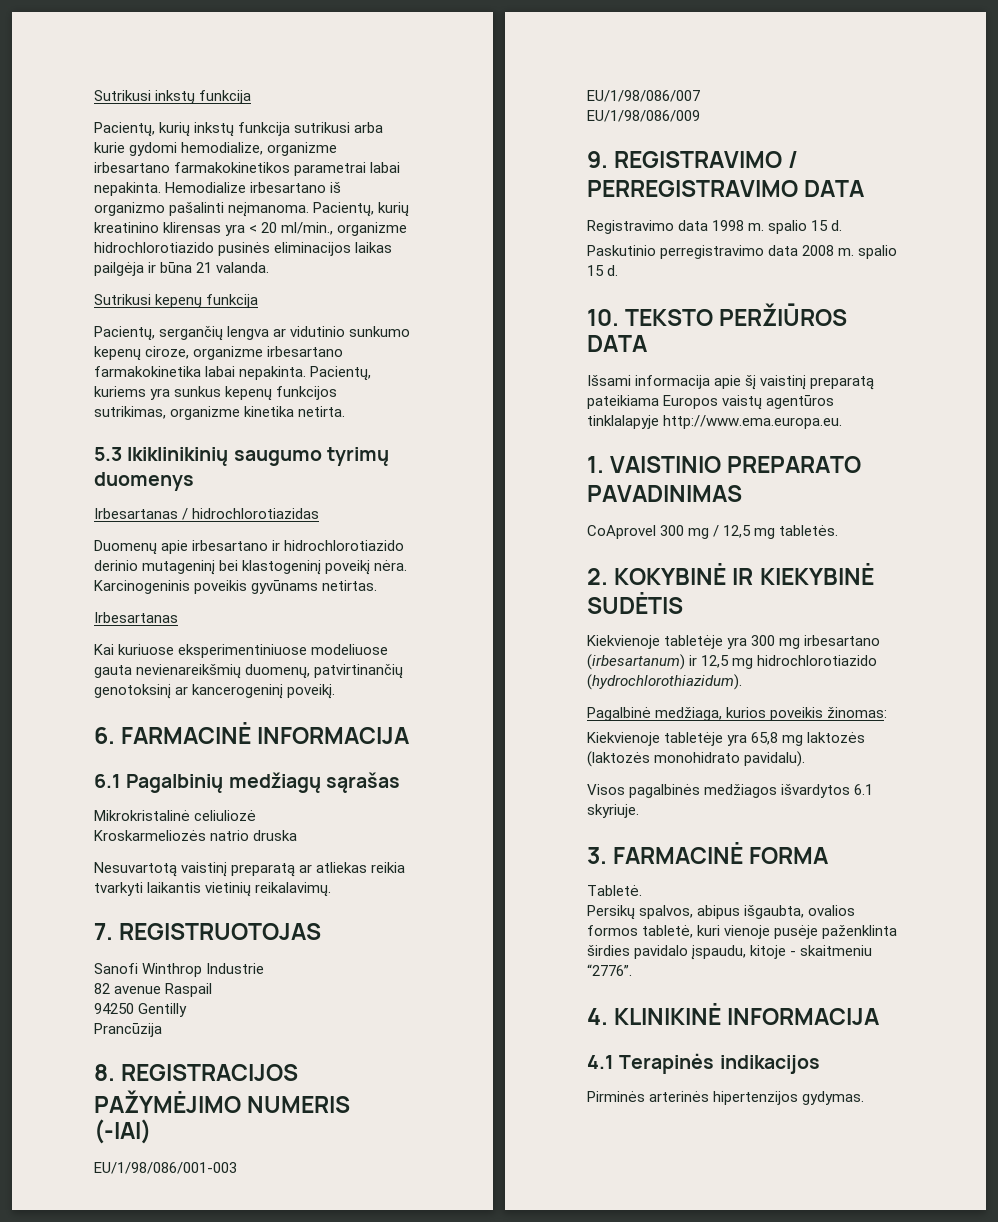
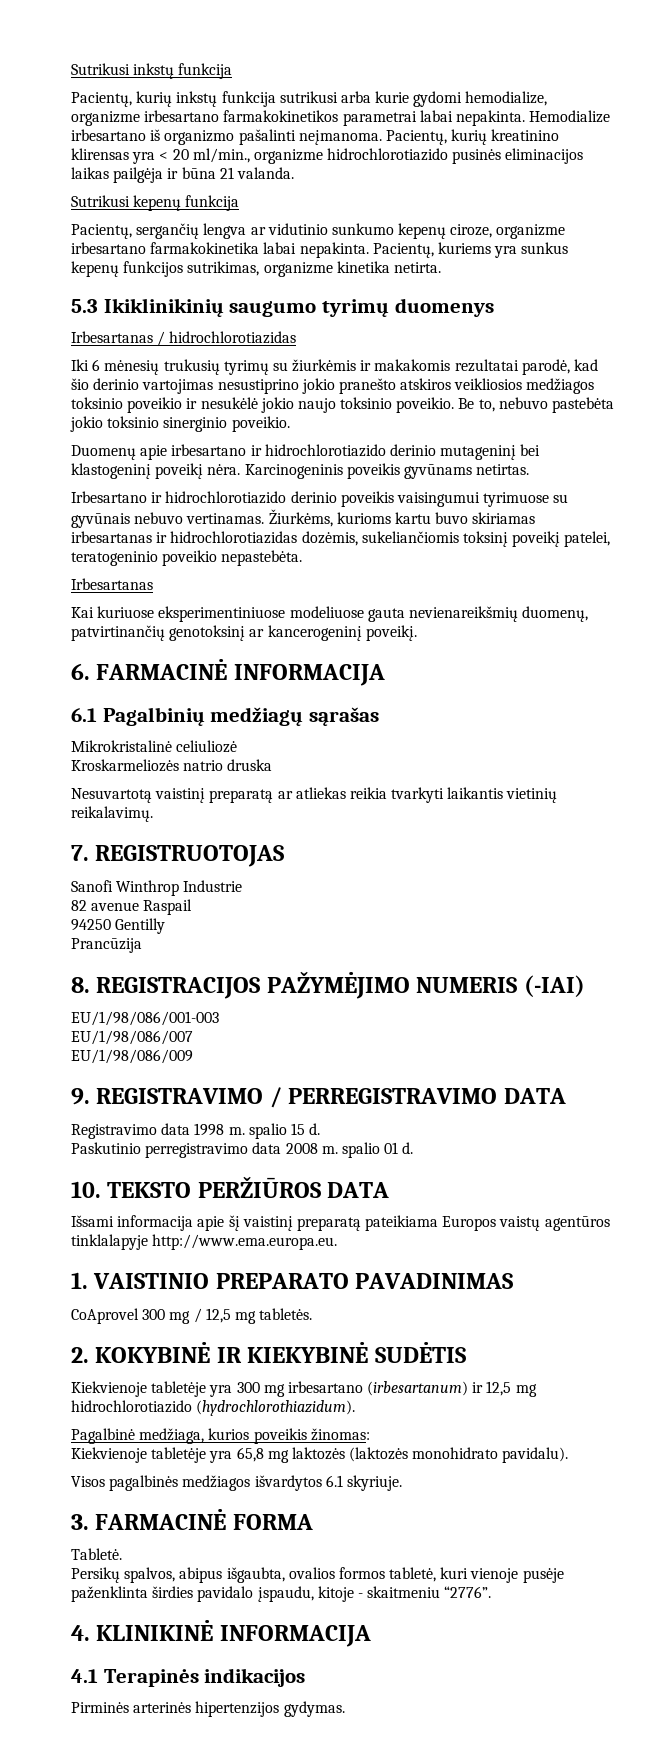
+ Iki 6 mėnesių trukusių tyrimų su žiurkėmis ir makakomis rezultatai parodė, kad šio derinio vartojimas nesustiprino jokio pranešto atskiros veikliosios medžiagos toksinio poveikio ir nesukėlė jokio naujo toksinio poveikio. Be to, nebuvo pastebėta jokio toksinio sinerginio poveikio.
+ Irbesartano ir hidrochlorotiazido derinio poveikis vaisingumui tyrimuose su gyvūnais nebuvo vertinamas. Žiurkėms, kurioms kartu buvo skiriamas irbesartanas ir hidrochlorotiazidas dozėmis, sukeliančiomis toksinį poveikį patelei, teratogeninio poveikio nepastebėta.
- Paskutinio perregistravimo data 2008 m. spalio 15 d.
+ Paskutinio perregistravimo data 2008 m. spalio 01 d.

